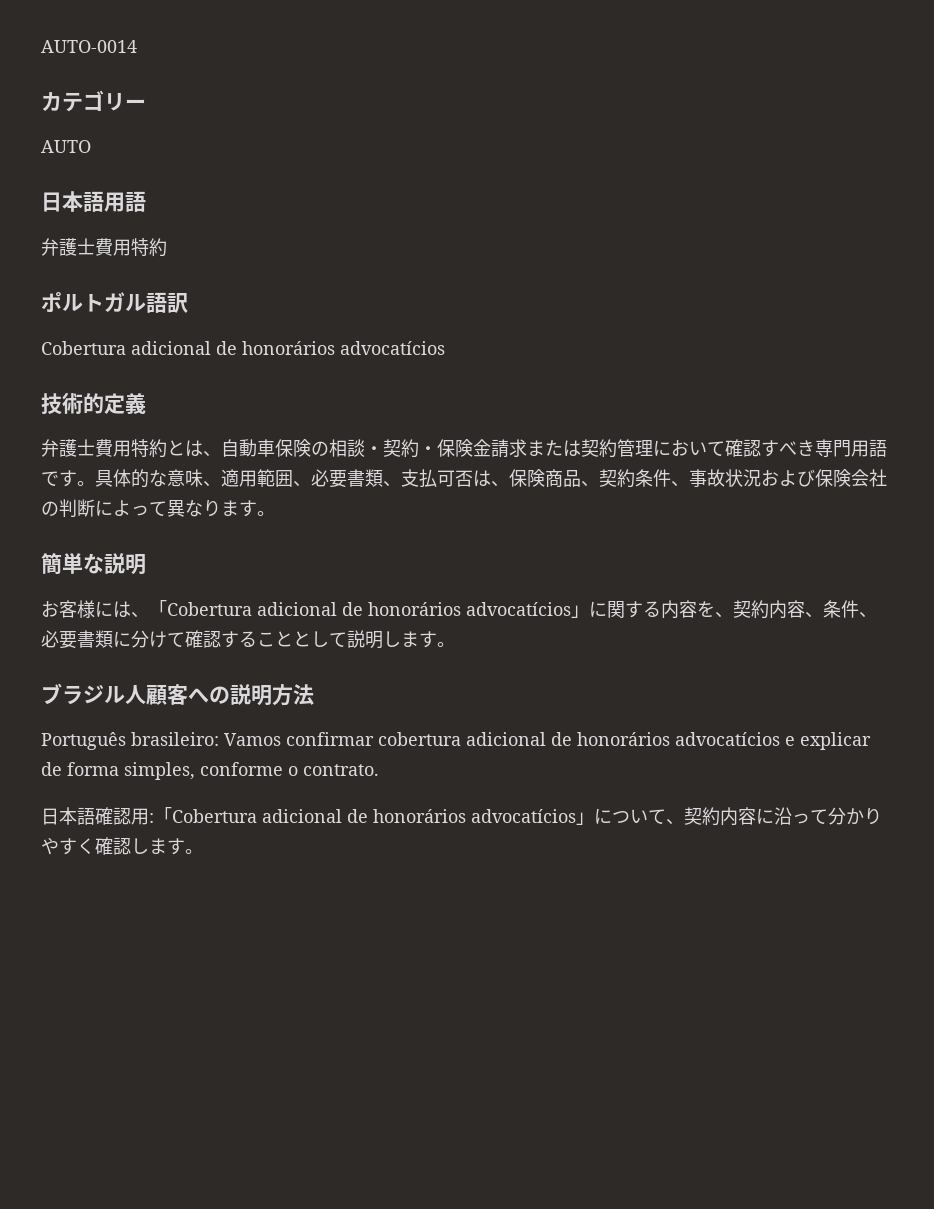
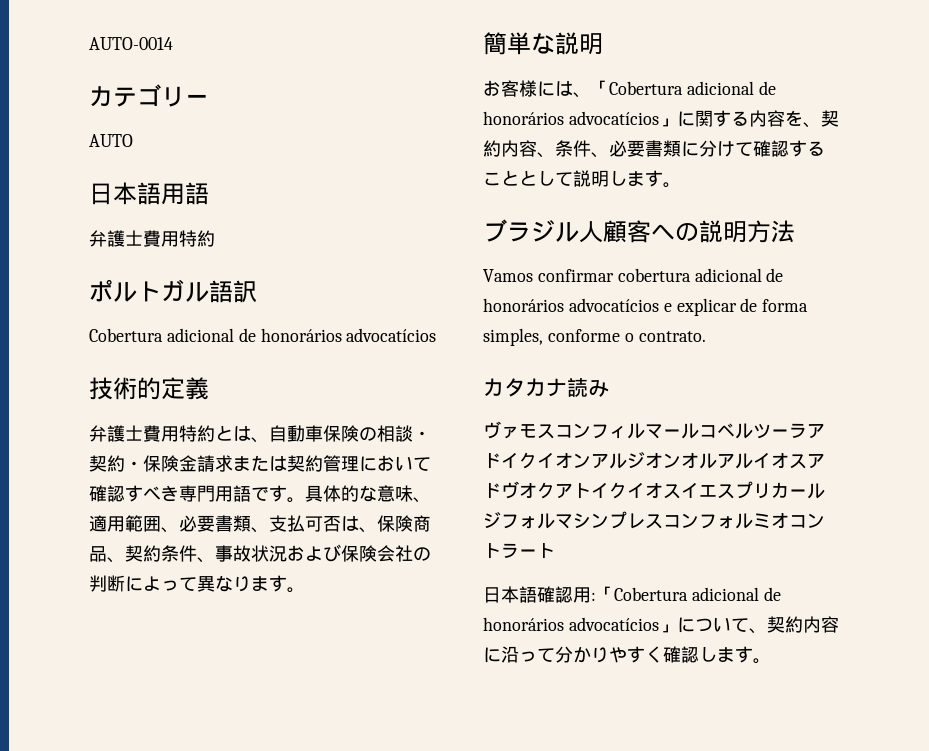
- Português brasileiro: Vamos confirmar cobertura adicional de honorários advocatícios e explicar de forma simples, conforme o contrato.
+ Vamos confirmar cobertura adicional de honorários advocatícios e explicar de forma simples, conforme o contrato.
+ カタカナ読み
+ ヴァモスコンフィルマールコベルツーラアドイクイオンアルジオンオルアルイオスアドヴオクアトイクイオスイエスプリカールジフォルマシンプレスコンフォルミオコントラート

